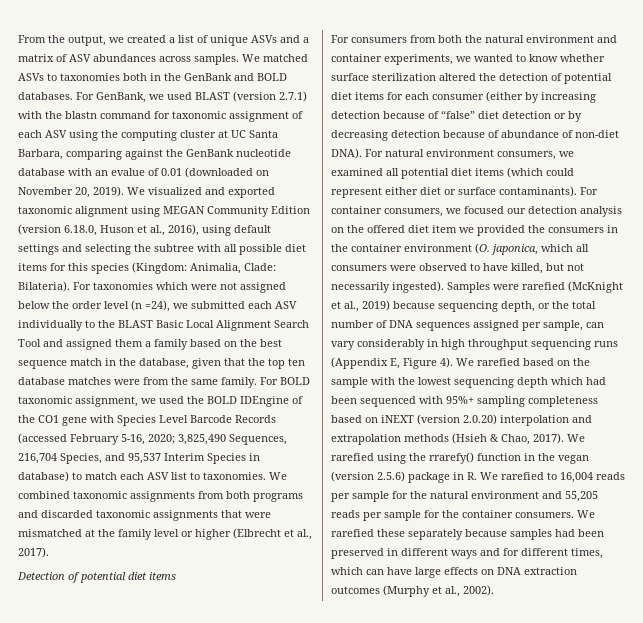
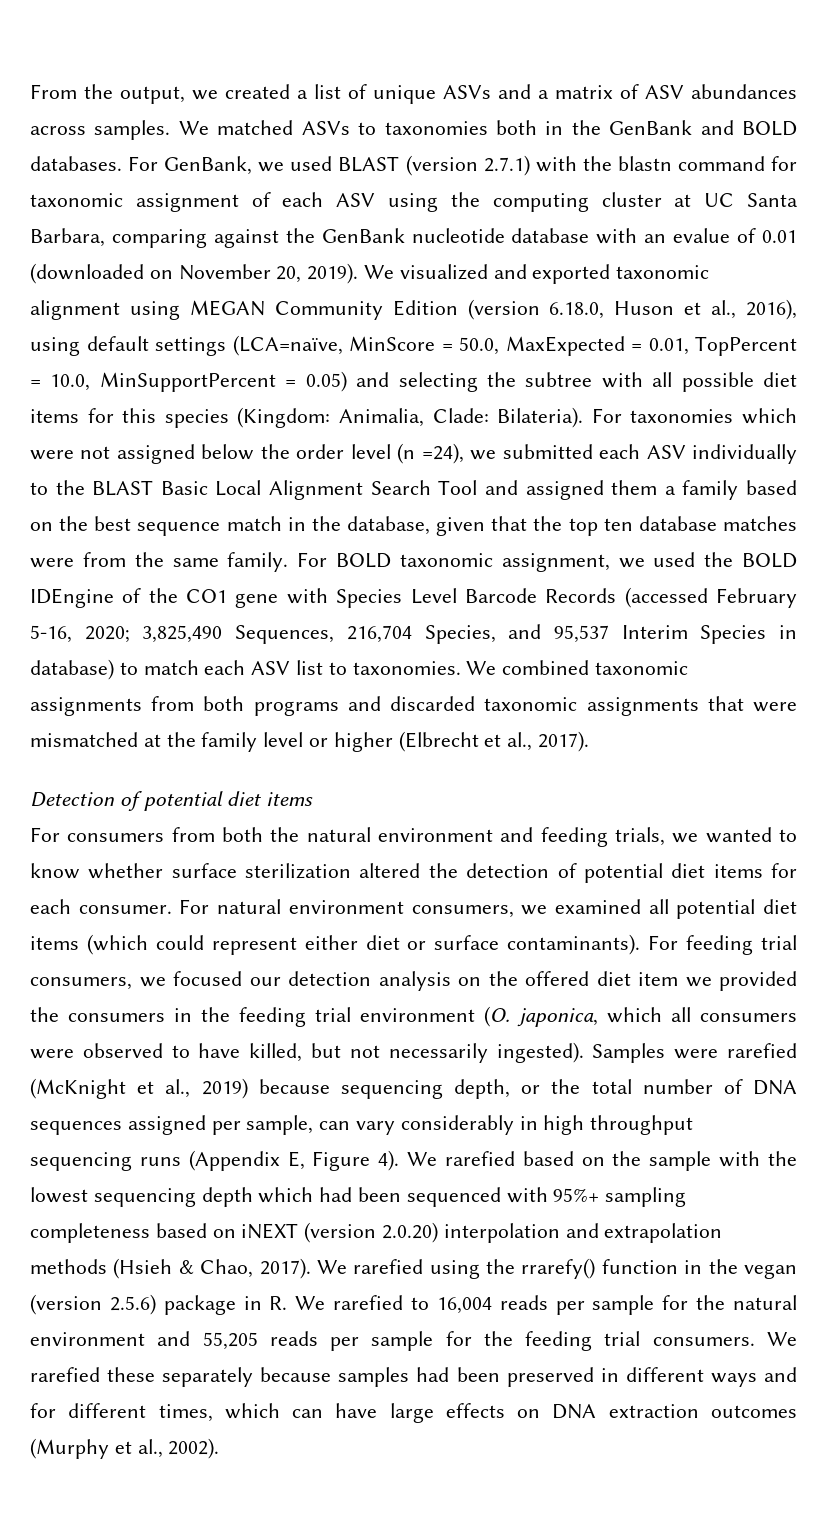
- We visualized and exported taxonomic alignment using MEGAN Community Edition (version 6.18.0, Huson et al., 2016), using default settings and selecting the subtree with all possible diet items for this species (Kingdom: Animalia, Clade: Bilateria).
+ We visualized and exported taxonomic alignment using MEGAN Community Edition (version 6.18.0, Huson et al., 2016), using default settings (LCA=naïve, MinScore = 50.0, MaxExpected = 0.01, TopPercent = 10.0, MinSupportPercent = 0.05) and selecting the subtree with all possible diet items for this species (Kingdom: Animalia, Clade: Bilateria).
- For consumers from both the natural environment and container experiments, we wanted to know whether surface sterilization altered the detection of potential diet items for each consumer (either by increasing detection because of “false” diet detection or by decreasing detection because of abundance of non-diet DNA).
+ For consumers from both the natural environment and feeding trials, we wanted to know whether surface sterilization altered the detection of potential diet items for each consumer.
- For container consumers, we focused our detection analysis on the offered diet item we provided the consumers in the container environment (O. japonica, which all consumers were observed to have killed, but not necessarily ingested).
+ For feeding trial consumers, we focused our detection analysis on the offered diet item we provided the consumers in the feeding trial environment (O. japonica, which all consumers were observed to have killed, but not necessarily ingested).
- We rarefied using the rrarefy() function in the vegan (version 2.5.6) package in R. We rarefied to 16,004 reads per sample for the natural environment and 55,205 reads per sample for the container consumers.
+ We rarefied using the rrarefy() function in the vegan (version 2.5.6) package in R. We rarefied to 16,004 reads per sample for the natural environment and 55,205 reads per sample for the feeding trial consumers.

